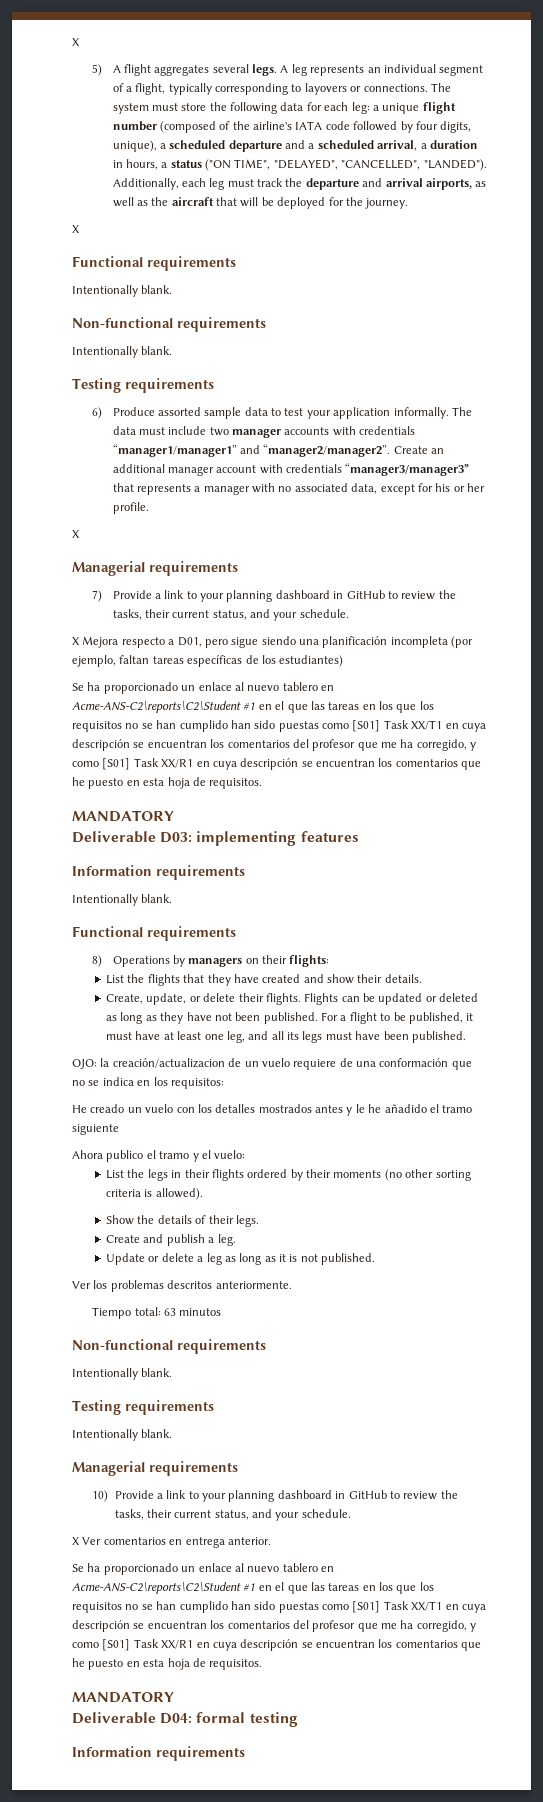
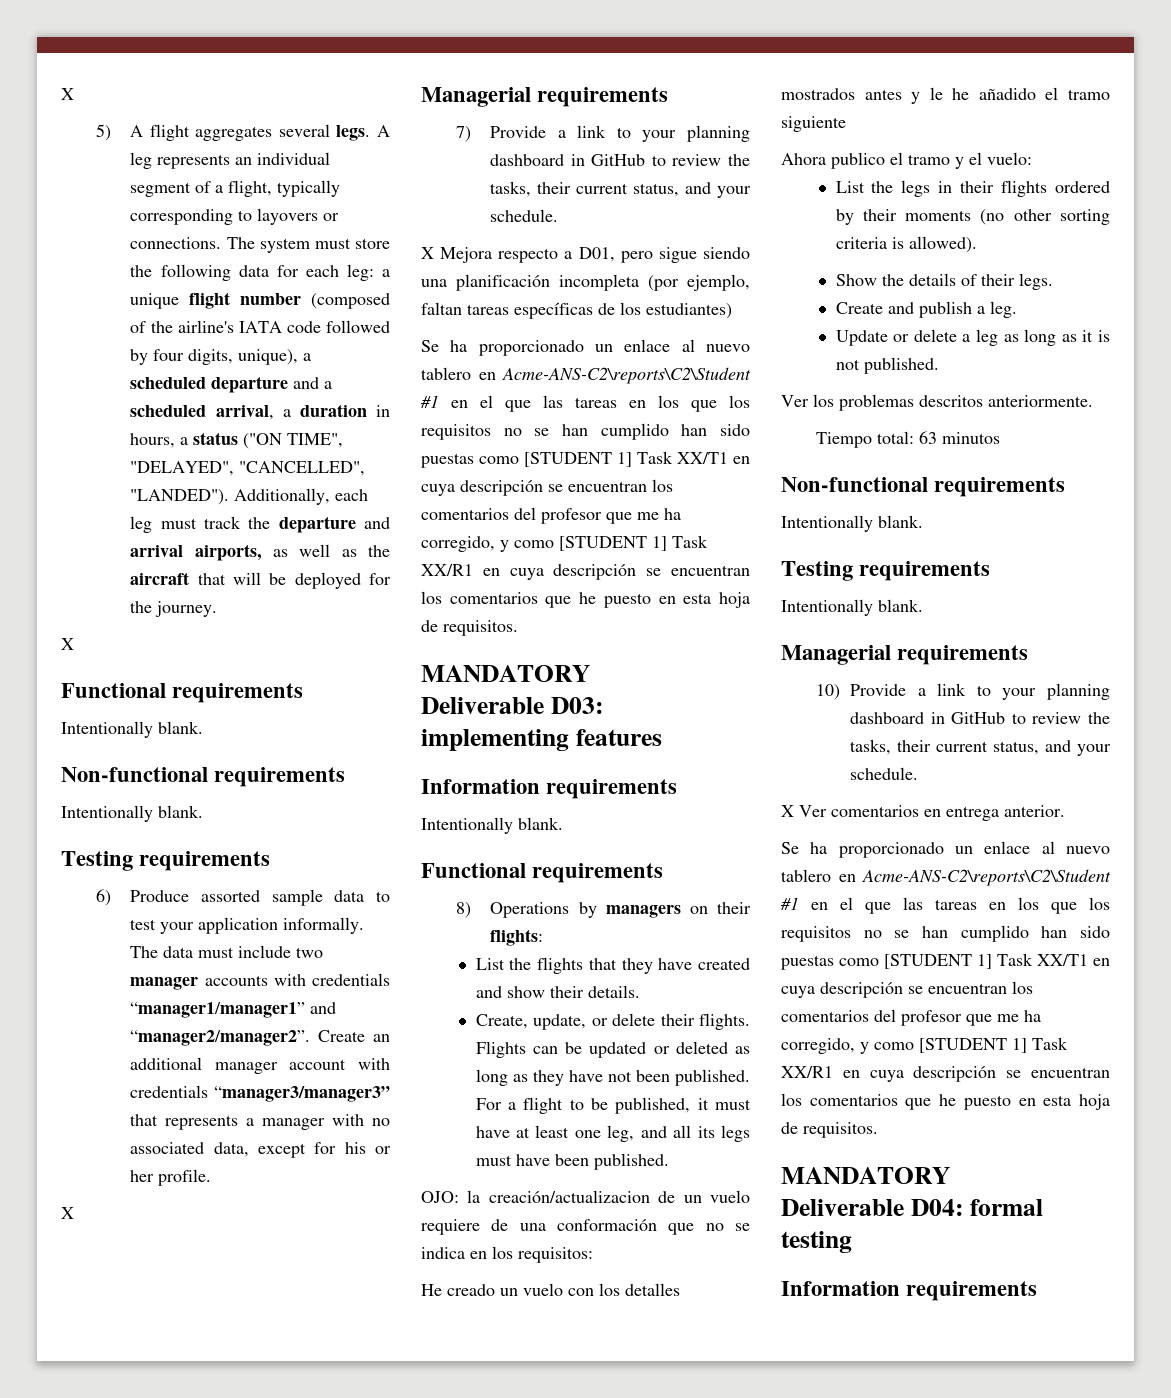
  X Mejora respecto a D01, pero sigue siendo una planificación incompleta (por ejemplo, faltan tareas específicas de los estudiantes)
- Se ha proporcionado un enlace al nuevo tablero en Acme-ANS-C2\reports\C2\Student #1 en el que las tareas en los que los requisitos no se han cumplido han sido puestas como [S01] Task XX/T1 en cuya descripción se encuentran los comentarios del profesor que me ha corregido, y como [S01] Task XX/R1 en cuya descripción se encuentran los comentarios que he puesto en esta hoja de requisitos.
+ Se ha proporcionado un enlace al nuevo tablero en Acme-ANS-C2\reports\C2\Student #1 en el que las tareas en los que los requisitos no se han cumplido han sido puestas como [STUDENT 1] Task XX/T1 en cuya descripción se encuentran los comentarios del profesor que me ha corregido, y como [STUDENT 1] Task XX/R1 en cuya descripción se encuentran los comentarios que he puesto en esta hoja de requisitos.
  X Ver comentarios en entrega anterior.
- Se ha proporcionado un enlace al nuevo tablero en Acme-ANS-C2\reports\C2\Student #1 en el que las tareas en los que los requisitos no se han cumplido han sido puestas como [S01] Task XX/T1 en cuya descripción se encuentran los comentarios del profesor que me ha corregido, y como [S01] Task XX/R1 en cuya descripción se encuentran los comentarios que he puesto en esta hoja de requisitos.
+ Se ha proporcionado un enlace al nuevo tablero en Acme-ANS-C2\reports\C2\Student #1 en el que las tareas en los que los requisitos no se han cumplido han sido puestas como [STUDENT 1] Task XX/T1 en cuya descripción se encuentran los comentarios del profesor que me ha corregido, y como [STUDENT 1] Task XX/R1 en cuya descripción se encuentran los comentarios que he puesto en esta hoja de requisitos.

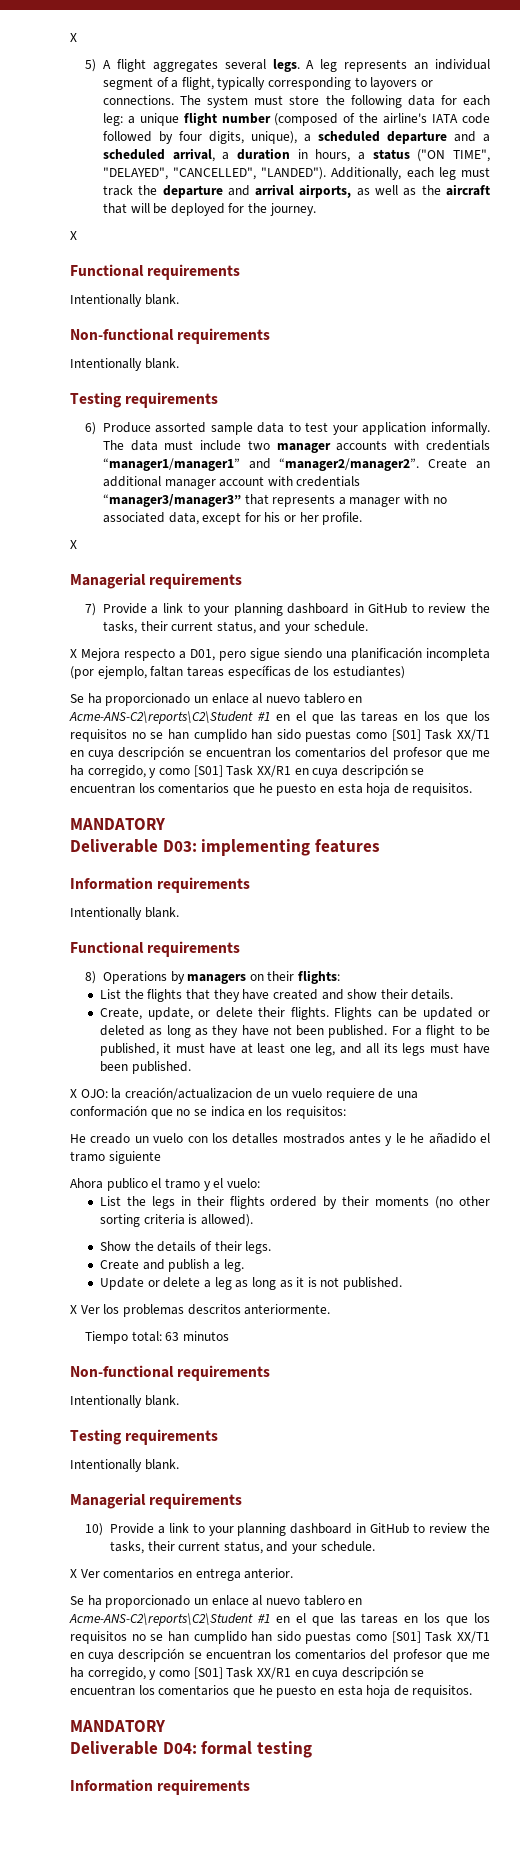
  X Mejora respecto a D01, pero sigue siendo una planificación incompleta (por ejemplo, faltan tareas específicas de los estudiantes)
- Se ha proporcionado un enlace al nuevo tablero en Acme-ANS-C2\reports\C2\Student #1 en el que las tareas en los que los requisitos no se han cumplido han sido puestas como [STUDENT 1] Task XX/T1 en cuya descripción se encuentran los comentarios del profesor que me ha corregido, y como [STUDENT 1] Task XX/R1 en cuya descripción se encuentran los comentarios que he puesto en esta hoja de requisitos.
+ Se ha proporcionado un enlace al nuevo tablero en Acme-ANS-C2\reports\C2\Student #1 en el que las tareas en los que los requisitos no se han cumplido han sido puestas como [S01] Task XX/T1 en cuya descripción se encuentran los comentarios del profesor que me ha corregido, y como [S01] Task XX/R1 en cuya descripción se encuentran los comentarios que he puesto en esta hoja de requisitos.
- OJO: la creación/actualizacion de un vuelo requiere de una conformación que no se indica en los requisitos:
+ X OJO: la creación/actualizacion de un vuelo requiere de una conformación que no se indica en los requisitos:
- Ver los problemas descritos anteriormente.
+ X Ver los problemas descritos anteriormente.
  X Ver comentarios en entrega anterior.
- Se ha proporcionado un enlace al nuevo tablero en Acme-ANS-C2\reports\C2\Student #1 en el que las tareas en los que los requisitos no se han cumplido han sido puestas como [STUDENT 1] Task XX/T1 en cuya descripción se encuentran los comentarios del profesor que me ha corregido, y como [STUDENT 1] Task XX/R1 en cuya descripción se encuentran los comentarios que he puesto en esta hoja de requisitos.
+ Se ha proporcionado un enlace al nuevo tablero en Acme-ANS-C2\reports\C2\Student #1 en el que las tareas en los que los requisitos no se han cumplido han sido puestas como [S01] Task XX/T1 en cuya descripción se encuentran los comentarios del profesor que me ha corregido, y como [S01] Task XX/R1 en cuya descripción se encuentran los comentarios que he puesto en esta hoja de requisitos.

